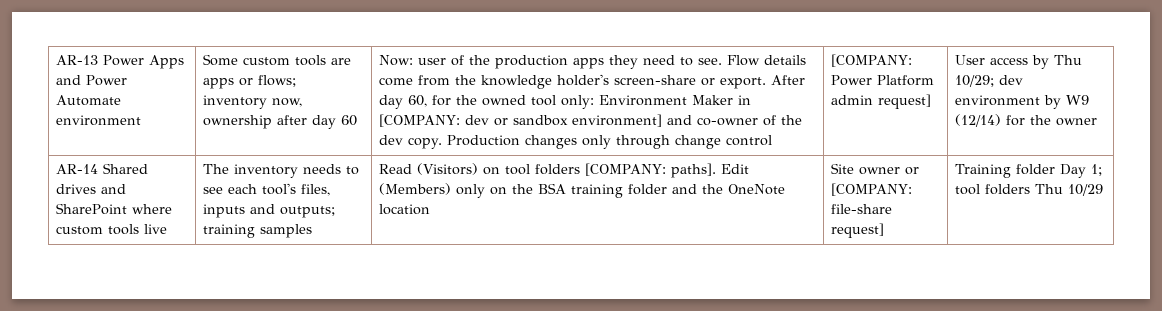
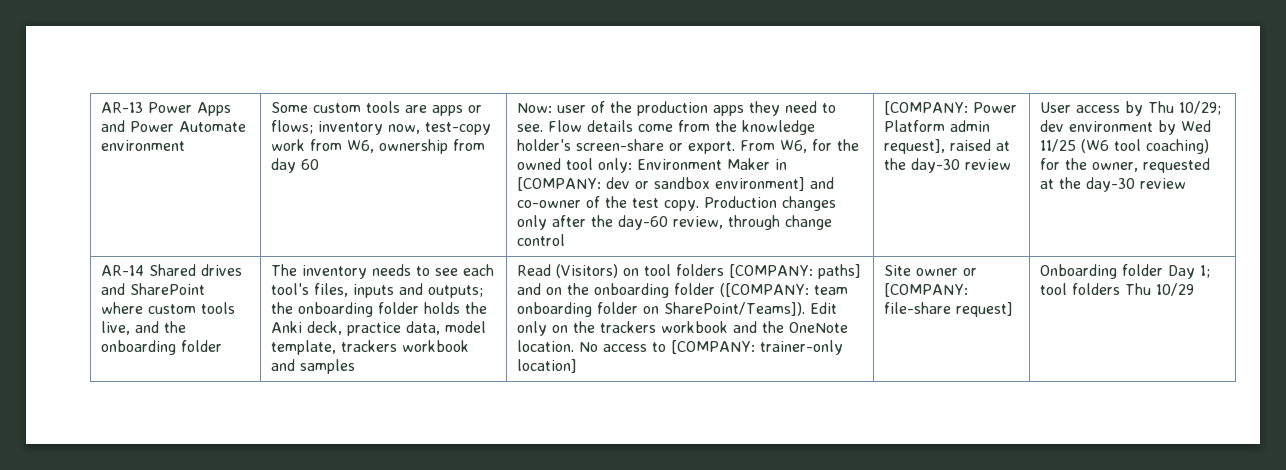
- Some custom tools are apps or flows; inventory now, ownership after day 60
+ Some custom tools are apps or flows; inventory now, test-copy work from W6, ownership from day 60
- After day 60, for the owned tool only: Environment Maker in [COMPANY: dev or sandbox environment] and co-owner of the dev copy.
+ From W6, for the owned tool only: Environment Maker in [COMPANY: dev or sandbox environment] and co-owner of the test copy.
- Production changes only through change control
+ Production changes only after the day-60 review, through change control
- [COMPANY: Power Platform admin request]
+ [COMPANY: Power Platform admin request], raised at the day-30 review
- User access by Thu 10/29; dev environment by W9 (12/14) for the owner
+ User access by Thu 10/29; dev environment by Wed 11/25 (W6 tool coaching) for the owner, requested at the day-30 review
- AR-14 Shared drives and SharePoint where custom tools live
+ AR-14 Shared drives and SharePoint where custom tools live, and the onboarding folder
- The inventory needs to see each tool's files, inputs and outputs; training samples
+ The inventory needs to see each tool's files, inputs and outputs; the onboarding folder holds the Anki deck, practice data, model template, trackers workbook and samples
- Read (Visitors) on tool folders [COMPANY: paths]. Edit (Members) only on the BSA training folder and the OneNote location
+ Read (Visitors) on tool folders [COMPANY: paths] and on the onboarding folder ([COMPANY: team onboarding folder on SharePoint/Teams]). Edit only on the trackers workbook and the OneNote location. No access to [COMPANY: trainer-only location]
- Training folder Day 1; tool folders Thu 10/29
+ Onboarding folder Day 1; tool folders Thu 10/29

